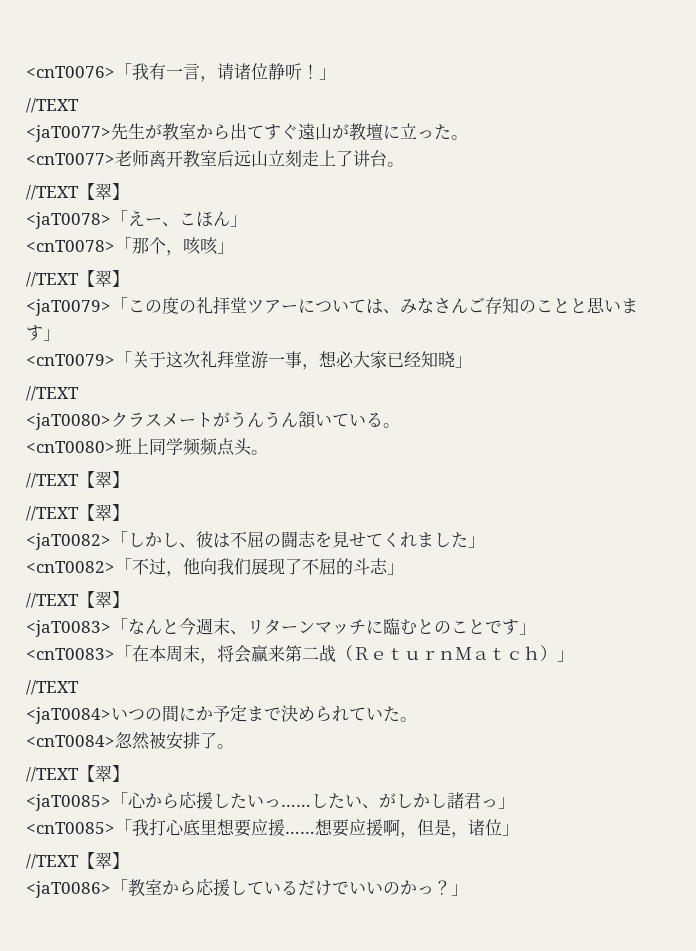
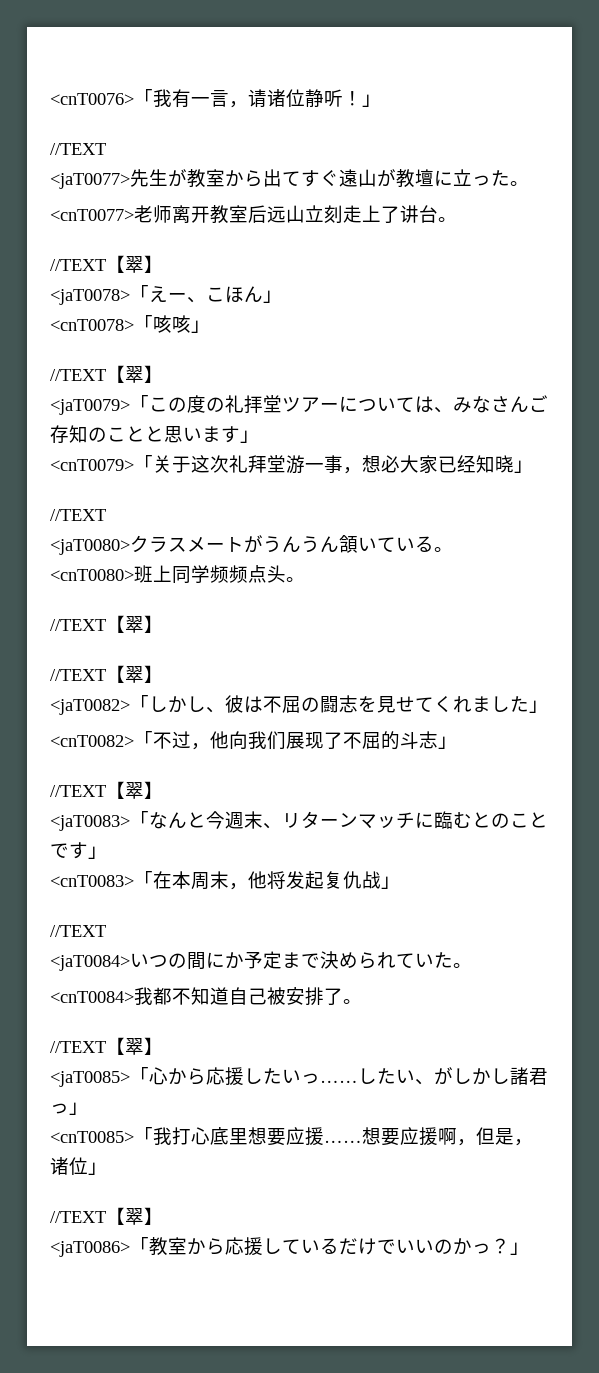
- <cnT0078>「那个，咳咳」
+ <cnT0078>「咳咳」
- <cnT0083>「在本周末，将会赢来第二战（ＲｅｔｕｒｎＭａｔｃｈ）」
+ <cnT0083>「在本周末，他将发起复仇战」
- <cnT0084>忽然被安排了。
+ <cnT0084>我都不知道自己被安排了。

